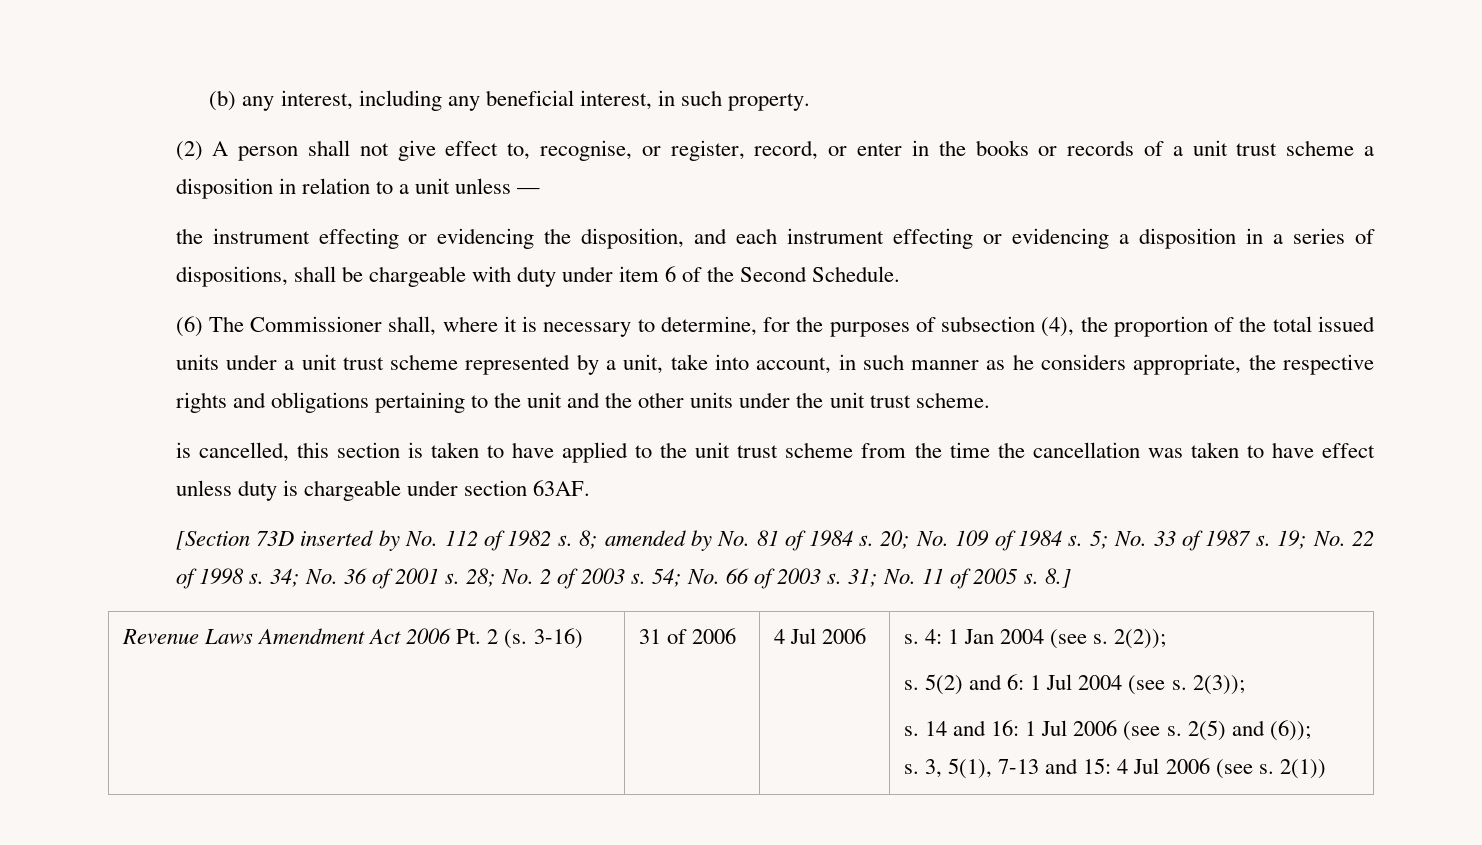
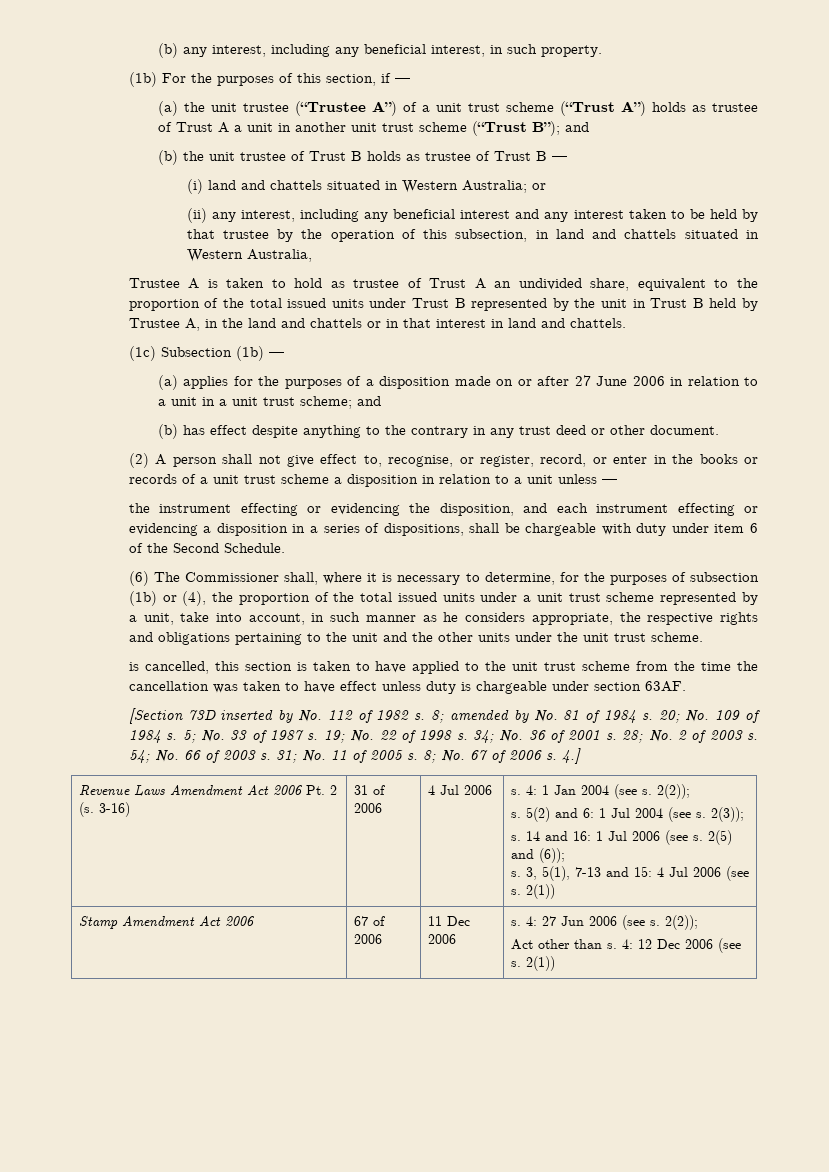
+ (1b) For the purposes of this section, if —
+ (a) the unit trustee (“Trustee A”) of a unit trust scheme (“Trust A”) holds as trustee of Trust A a unit in another unit trust scheme (“Trust B”); and
+ (b) the unit trustee of Trust B holds as trustee of Trust B —
+ (i) land and chattels situated in Western Australia; or
+ (ii) any interest, including any beneficial interest and any interest taken to be held by that trustee by the operation of this subsection, in land and chattels situated in Western Australia,
+ Trustee A is taken to hold as trustee of Trust A an undivided share, equivalent to the proportion of the total issued units under Trust B represented by the unit in Trust B held by Trustee A, in the land and chattels or in that interest in land and chattels.
+ (1c) Subsection (1b) —
+ (a) applies for the purposes of a disposition made on or after 27 June 2006 in relation to a unit in a unit trust scheme; and
+ (b) has effect despite anything to the contrary in any trust deed or other document.
- (6) The Commissioner shall, where it is necessary to determine, for the purposes of subsection (4), the proportion of the total issued units under a unit trust scheme represented by a unit, take into account, in such manner as he considers appropriate, the respective rights and obligations pertaining to the unit and the other units under the unit trust scheme.
+ (6) The Commissioner shall, where it is necessary to determine, for the purposes of subsection (1b) or (4), the proportion of the total issued units under a unit trust scheme represented by a unit, take into account, in such manner as he considers appropriate, the respective rights and obligations pertaining to the unit and the other units under the unit trust scheme.
- 8.]
+ 8; No. 67 of 2006 s. 4.]
+ Stamp Amendment Act 2006 | 67 of 2006 | 11 Dec 2006 | s. 4: 27 Jun 2006 (see s. 2(2));
+ Act other than s. 4: 12 Dec 2006 (see s. 2(1))

